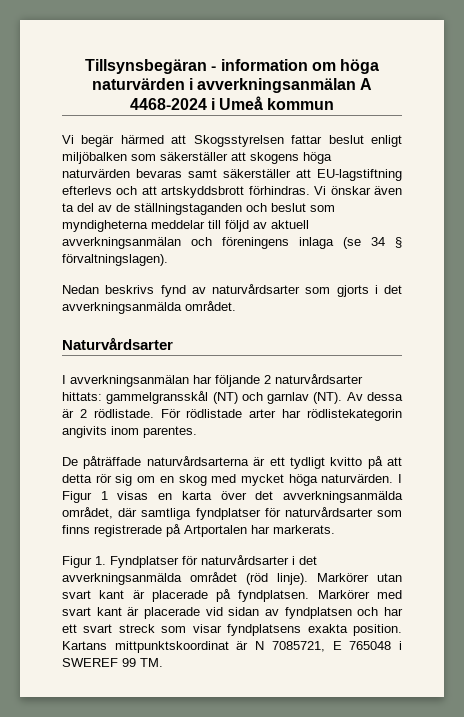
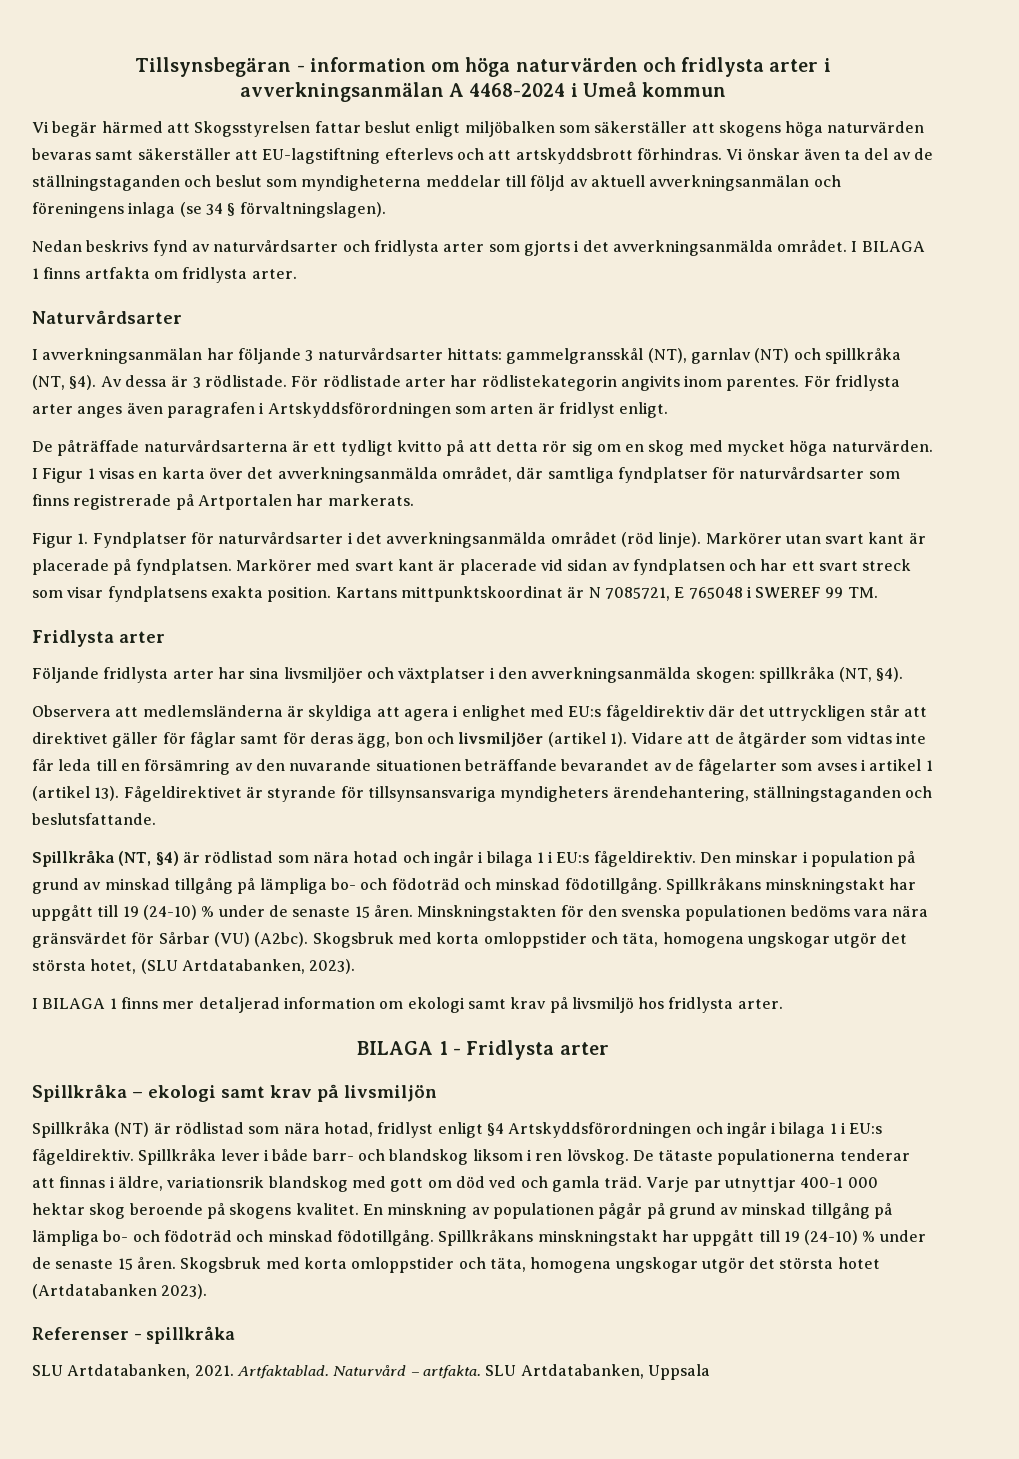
- Tillsynsbegäran - information om höga naturvärden i avverkningsanmälan A 4468-2024 i Umeå kommun
+ Tillsynsbegäran - information om höga naturvärden och fridlysta arter i avverkningsanmälan A 4468-2024 i Umeå kommun
- Nedan beskrivs fynd av naturvårdsarter som gjorts i det avverkningsanmälda området.
+ Nedan beskrivs fynd av naturvårdsarter och fridlysta arter som gjorts i det avverkningsanmälda området. I BILAGA 1 finns artfakta om fridlysta arter.
- I avverkningsanmälan har följande 2 naturvårdsarter hittats: gammelgransskål (NT) och garnlav (NT). Av dessa är 2 rödlistade.
+ I avverkningsanmälan har följande 3 naturvårdsarter hittats: gammelgransskål (NT), garnlav (NT) och spillkråka (NT, §4). Av dessa är 3 rödlistade.
+ För fridlysta arter anges även paragrafen i Artskyddsförordningen som arten är fridlyst enligt.
  Kartans mittpunktskoordinat är N 7085721, E 765048 i SWEREF 99 TM.
+ Fridlysta arter
+ Följande fridlysta arter har sina livsmiljöer och växtplatser i den avverkningsanmälda skogen: spillkråka (NT, §4).
+ Observera att medlemsländerna är skyldiga att agera i enlighet med EU:s fågeldirektiv där det uttryckligen står att direktivet gäller för fåglar samt för deras ägg, bon och livsmiljöer (artikel 1). Vidare att de åtgärder som vidtas inte får leda till en försämring av den nuvarande situationen beträffande bevarandet av de fågelarter som avses i artikel 1 (artikel 13). Fågeldirektivet är styrande för tillsynsansvariga myndigheters ärendehantering, ställningstaganden och beslutsfattande.
+ Spillkråka (NT, §4) är rödlistad som nära hotad och ingår i bilaga 1 i EU:s fågeldirektiv. Den minskar i population på grund av minskad tillgång på lämpliga bo- och födoträd och minskad födotillgång. Spillkråkans minskningstakt har uppgått till 19 (24-10) % under de senaste 15 åren. Minskningstakten för den svenska populationen bedöms vara nära gränsvärdet för Sårbar (VU) (A2bc). Skogsbruk med korta omloppstider och täta, homogena ungskogar utgör det största hotet, (SLU Artdatabanken, 2023).
+ I BILAGA 1 finns mer detaljerad information om ekologi samt krav på livsmiljö hos fridlysta arter.
+ BILAGA 1 - Fridlysta arter
+ Spillkråka – ekologi samt krav på livsmiljön
+ Spillkråka (NT) är rödlistad som nära hotad, fridlyst enligt §4 Artskyddsförordningen och ingår i bilaga 1 i EU:s fågeldirektiv. Spillkråka lever i både barr- och blandskog liksom i ren lövskog. De tätaste populationerna tenderar att finnas i äldre, variationsrik blandskog med gott om död ved och gamla träd. Varje par utnyttjar 400-1 000 hektar skog beroende på skogens kvalitet. En minskning av populationen pågår på grund av minskad tillgång på lämpliga bo- och födoträd och minskad födotillgång. Spillkråkans minskningstakt har uppgått till 19 (24-10) % under de senaste 15 åren. Skogsbruk med korta omloppstider och täta, homogena ungskogar utgör det största hotet (Artdatabanken 2023).
+ Referenser - spillkråka
+ SLU Artdatabanken, 2021. Artfaktablad. Naturvård – artfakta. SLU Artdatabanken, Uppsala

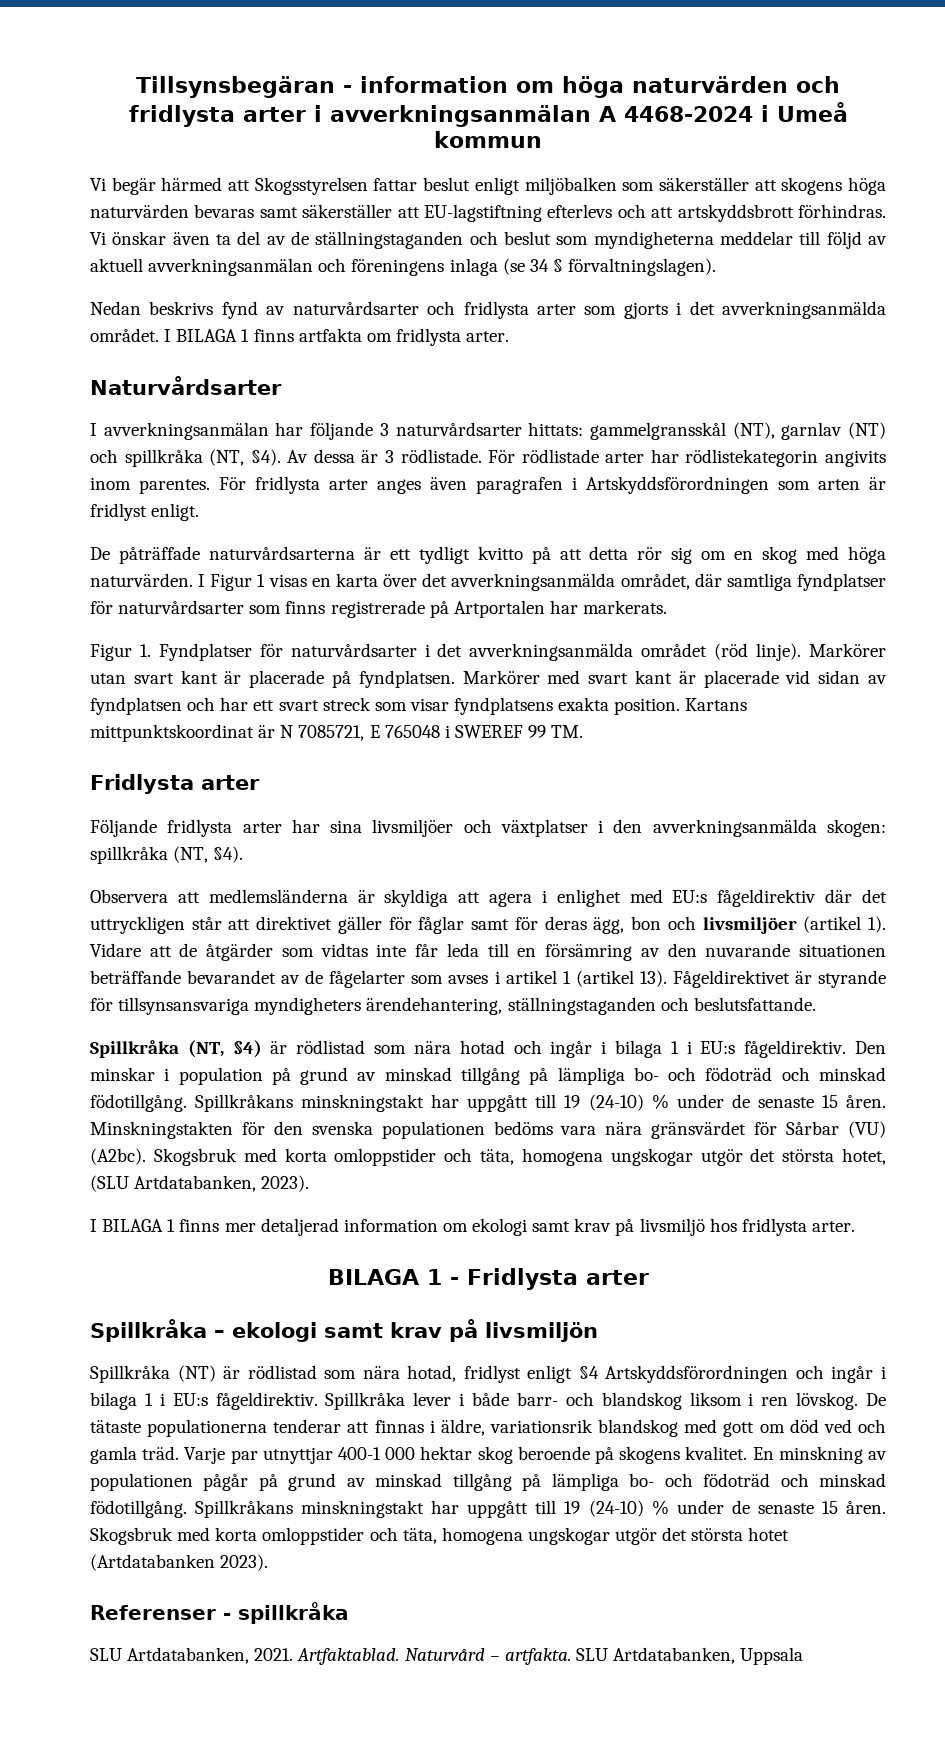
- De påträffade naturvårdsarterna är ett tydligt kvitto på att detta rör sig om en skog med mycket höga naturvärden.
+ De påträffade naturvårdsarterna är ett tydligt kvitto på att detta rör sig om en skog med höga naturvärden.

